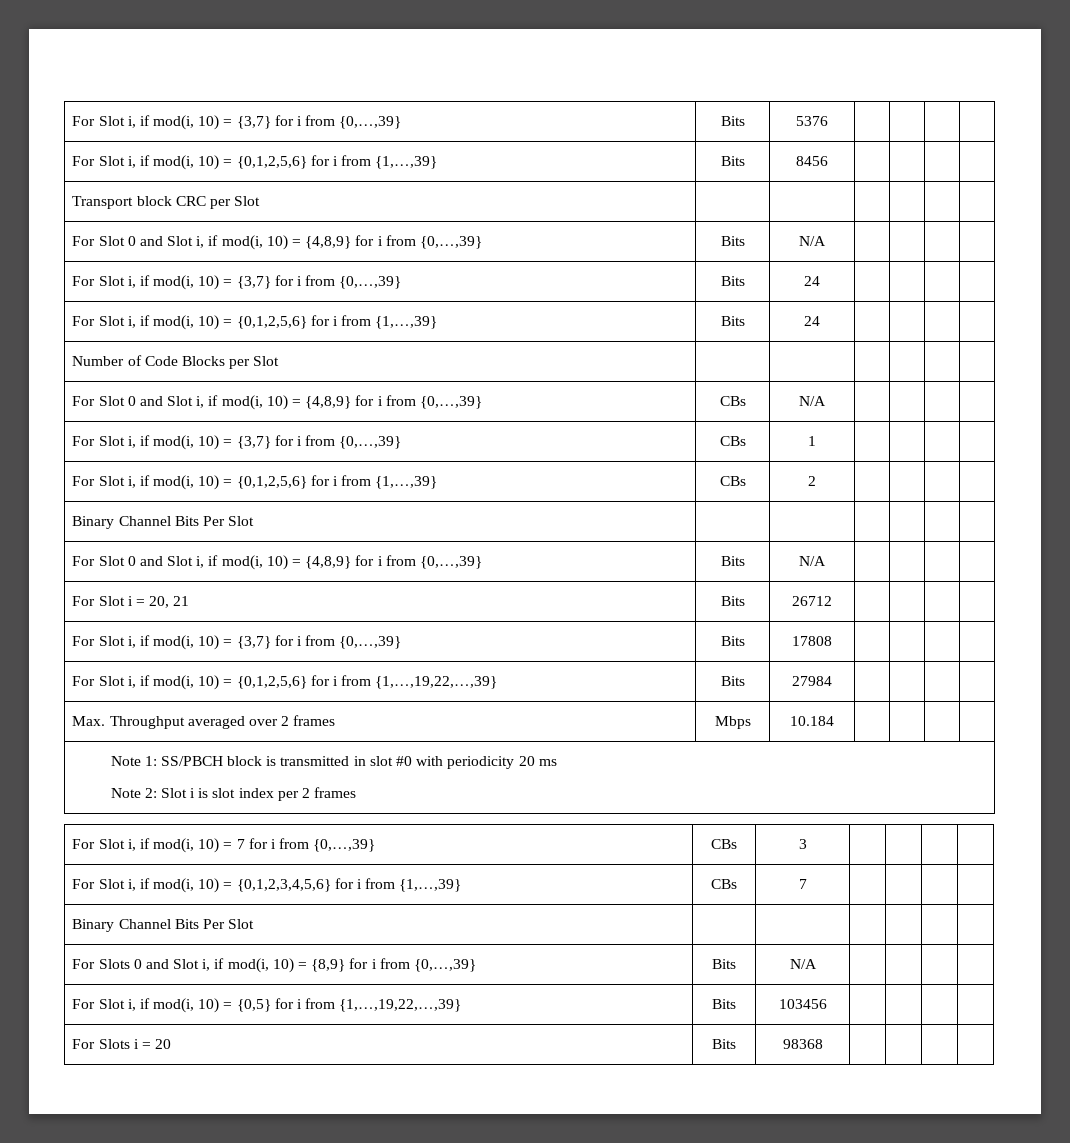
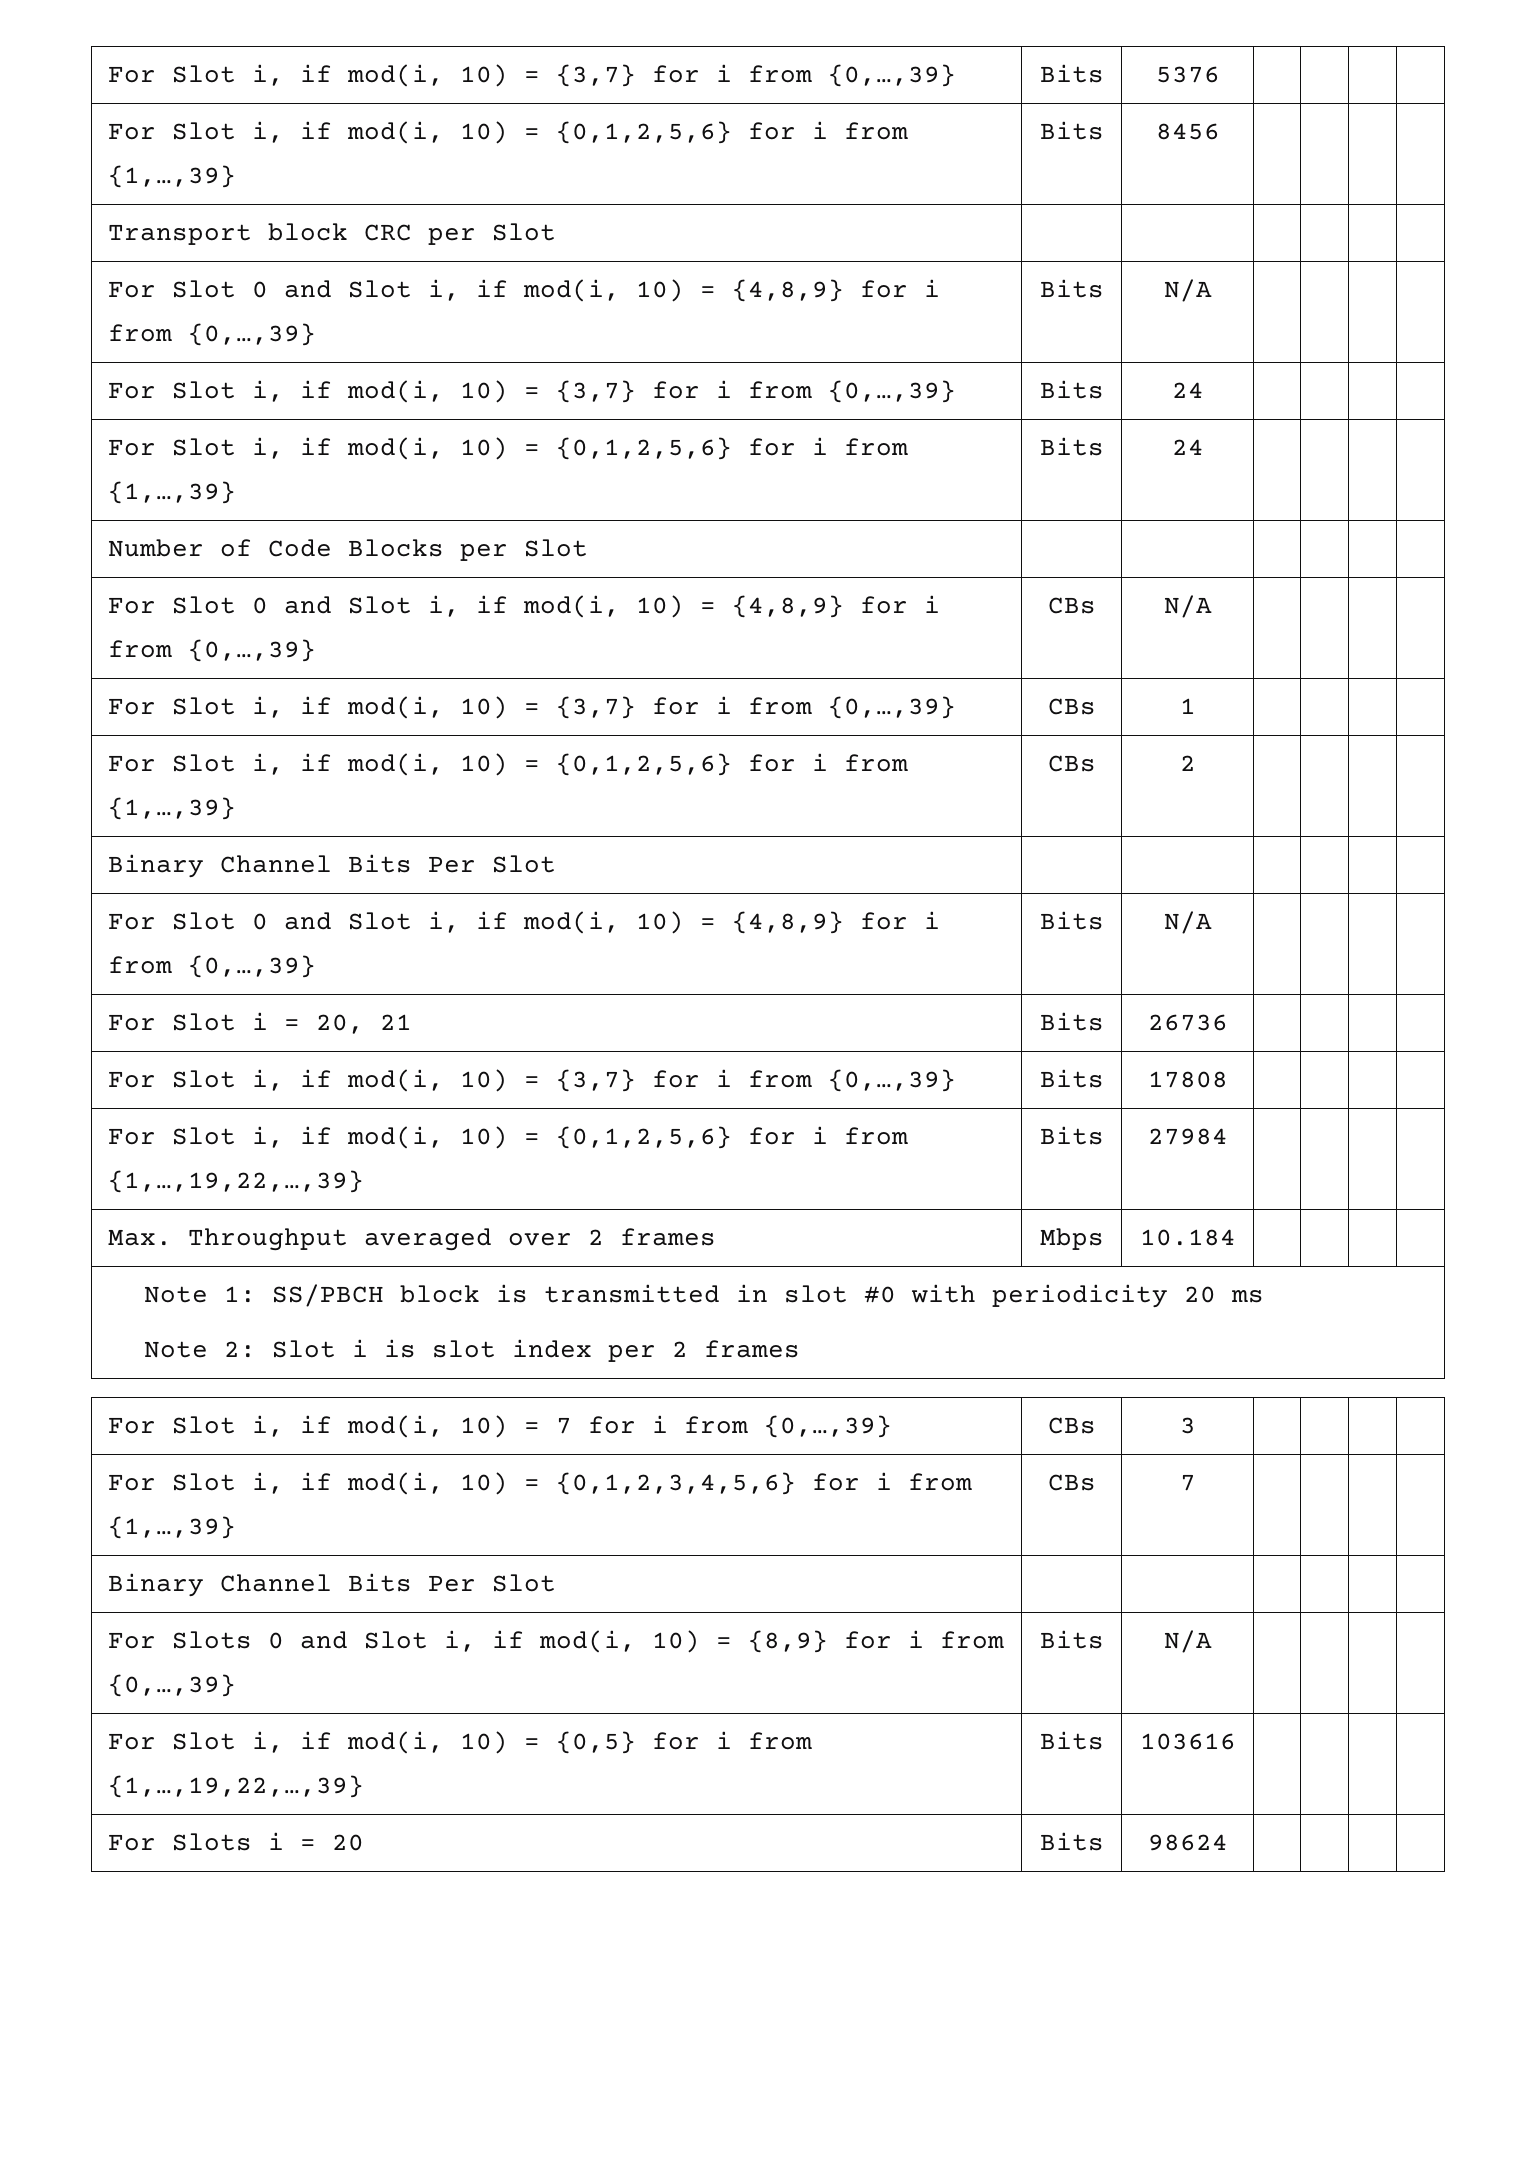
- For Slot i = 20, 21 | Bits | 26712 | | | |
+ For Slot i = 20, 21 | Bits | 26736 | | | |
- For Slot i, if mod(i, 10) = {0,5} for i from {1,…,19,22,…,39} | Bits | 103456 | | | |
+ For Slot i, if mod(i, 10) = {0,5} for i from {1,…,19,22,…,39} | Bits | 103616 | | | |
- For Slots i = 20 | Bits | 98368 | | | |
+ For Slots i = 20 | Bits | 98624 | | | |

